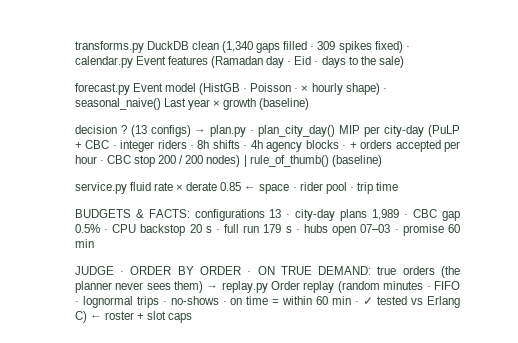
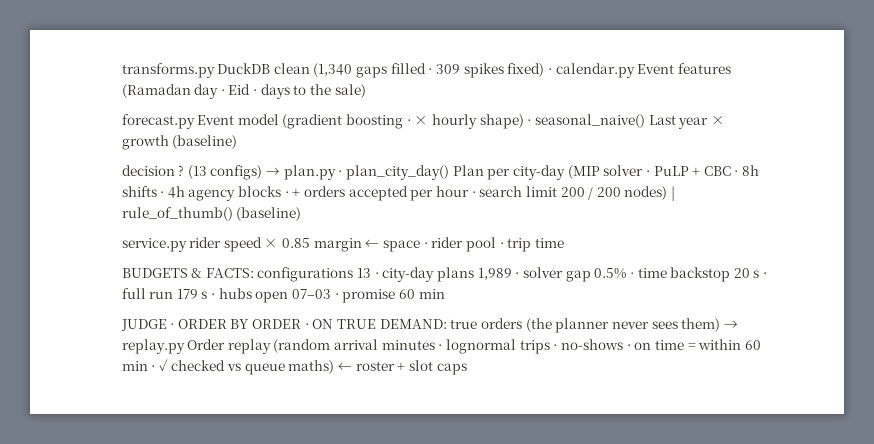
- forecast.py Event model (HistGB · Poisson · × hourly shape) · seasonal_naive() Last year × growth (baseline)
+ forecast.py Event model (gradient boosting · × hourly shape) · seasonal_naive() Last year × growth (baseline)
- (13 configs) → plan.py · plan_city_day() MIP per city-day (PuLP + CBC · integer riders · 8h shifts · 4h agency blocks · + orders accepted per hour · CBC stop 200 / 200 nodes) | rule_of_thumb() (baseline)
+ (13 configs) → plan.py · plan_city_day() Plan per city-day (MIP solver · PuLP + CBC · 8h shifts · 4h agency blocks · + orders accepted per hour · search limit 200 / 200 nodes) | rule_of_thumb() (baseline)
- service.py fluid rate × derate 0.85 ← space · rider pool · trip time
+ service.py rider speed × 0.85 margin ← space · rider pool · trip time
- BUDGETS & FACTS: configurations 13 · city-day plans 1,989 · CBC gap 0.5% · CPU backstop 20 s · full run 179 s · hubs open 07–03 · promise 60 min
+ BUDGETS & FACTS: configurations 13 · city-day plans 1,989 · solver gap 0.5% · time backstop 20 s · full run 179 s · hubs open 07–03 · promise 60 min
- JUDGE · ORDER BY ORDER · ON TRUE DEMAND: true orders (the planner never sees them) → replay.py Order replay (random minutes · FIFO · lognormal trips · no-shows · on time = within 60 min · ✓ tested vs Erlang C) ← roster + slot caps
+ JUDGE · ORDER BY ORDER · ON TRUE DEMAND: true orders (the planner never sees them) → replay.py Order replay (random arrival minutes · lognormal trips · no-shows · on time = within 60 min · ✓ checked vs queue maths) ← roster + slot caps

